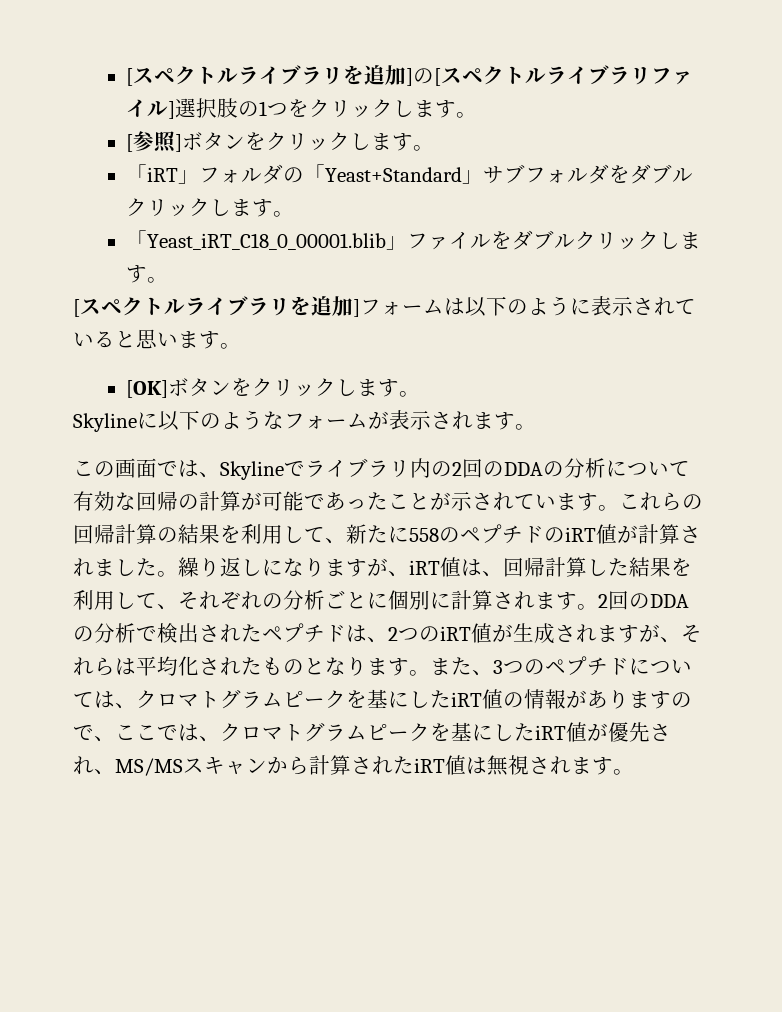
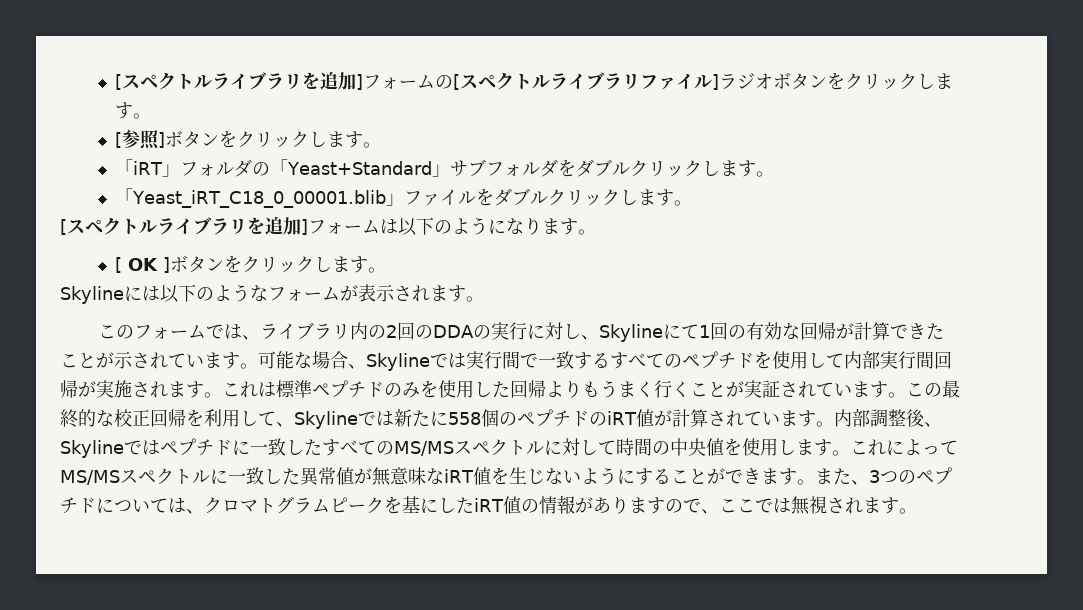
- [スペクトルライブラリを追加]の[スペクトルライブラリファイル]選択肢の1つをクリックします。
+ [スペクトルライブラリを追加]フォームの[スペクトルライブラリファイル]ラジオボタンをクリックします。
- [スペクトルライブラリを追加]フォームは以下のように表示されていると思います。
- [OK]ボタンをクリックします。
+ [スペクトルライブラリを追加]フォームは以下のようになります。
+ [ OK ]ボタンをクリックします。
- Skylineに以下のようなフォームが表示されます。
+ Skylineには以下のようなフォームが表示されます。
- この画面では、Skylineでライブラリ内の2回のDDAの分析について有効な回帰の計算が可能であったことが示されています。
+ このフォームでは、ライブラリ内の2回のDDAの実行に対し、Skylineにて1回の有効な回帰が計算できたことが示されています。
- これらの回帰計算の結果を利用して、新たに558のペプチドのiRT値が計算されました。繰り返しになりますが、iRT値は、回帰計算した結果を利用して、それぞれの分析ごとに個別に計算されます。2回のDDAの分析で検出されたペプチドは、2つのiRT値が生成されますが、それらは平均化されたものとなります。
+ 可能な場合、Skylineでは実行間で一致するすべてのペプチドを使用して内部実行間回帰が実施されます。これは標準ペプチドのみを使用した回帰よりもうまく行くことが実証されています。この最終的な校正回帰を利用して、Skylineでは新たに558個のペプチドのiRT値が計算されています。内部調整後、Skylineではペプチドに一致したすべてのMS/MSスペクトルに対して時間の中央値を使用します。これによってMS/MSスペクトルに一致した異常値が無意味なiRT値を生じないようにすることができます。
- また、3つのペプチドについては、クロマトグラムピークを基にしたiRT値の情報がありますので、ここでは、クロマトグラムピークを基にしたiRT値が優先され、MS/MSスキャンから計算されたiRT値は無視されます。
+ また、3つのペプチドについては、クロマトグラムピークを基にしたiRT値の情報がありますので、ここでは無視されます。

